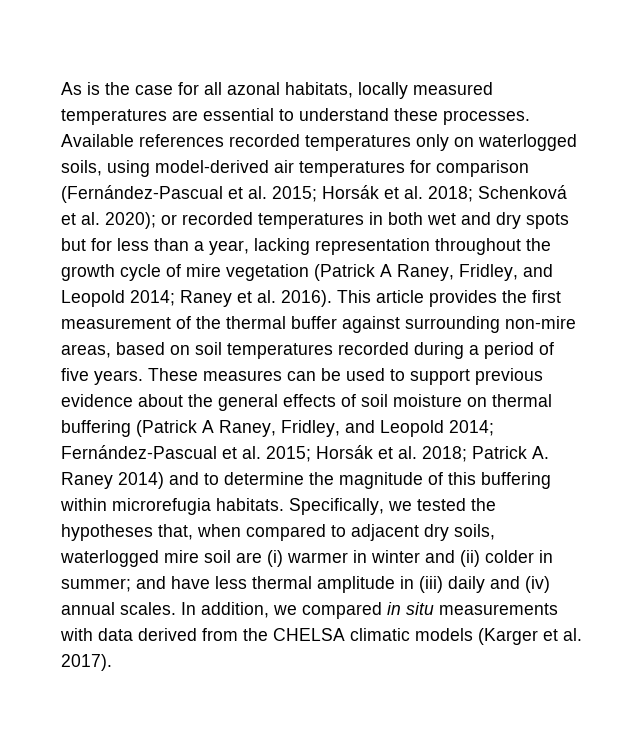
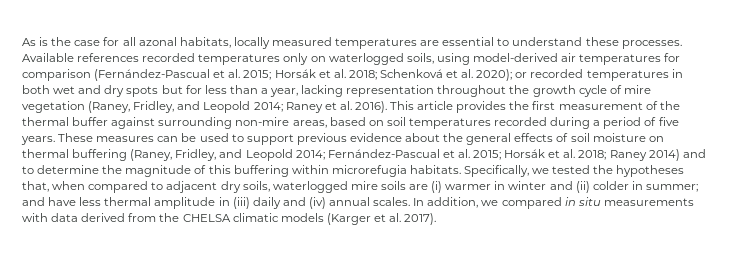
- Available references recorded temperatures only on waterlogged soils, using model-derived air temperatures for comparison (Fernández-Pascual et al. 2015; Horsák et al. 2018; Schenková et al. 2020); or recorded temperatures in both wet and dry spots but for less than a year, lacking representation throughout the growth cycle of mire vegetation (Patrick A Raney, Fridley, and Leopold 2014; Raney et al. 2016).
+ Available references recorded temperatures only on waterlogged soils, using model-derived air temperatures for comparison (Fernández-Pascual et al. 2015; Horsák et al. 2018; Schenková et al. 2020); or recorded temperatures in both wet and dry spots but for less than a year, lacking representation throughout the growth cycle of mire vegetation (Raney, Fridley, and Leopold 2014; Raney et al. 2016).
- These measures can be used to support previous evidence about the general effects of soil moisture on thermal buffering (Patrick A Raney, Fridley, and Leopold 2014; Fernández-Pascual et al. 2015; Horsák et al. 2018; Patrick A. Raney 2014) and to determine the magnitude of this buffering within microrefugia habitats.
+ These measures can be used to support previous evidence about the general effects of soil moisture on thermal buffering (Raney, Fridley, and Leopold 2014; Fernández-Pascual et al. 2015; Horsák et al. 2018; Raney 2014) and to determine the magnitude of this buffering within microrefugia habitats.
- Specifically, we tested the hypotheses that, when compared to adjacent dry soils, waterlogged mire soil are (i) warmer in winter and (ii) colder in summer; and have less thermal amplitude in (iii) daily and (iv) annual scales.
+ Specifically, we tested the hypotheses that, when compared to adjacent dry soils, waterlogged mire soils are (i) warmer in winter and (ii) colder in summer; and have less thermal amplitude in (iii) daily and (iv) annual scales.

